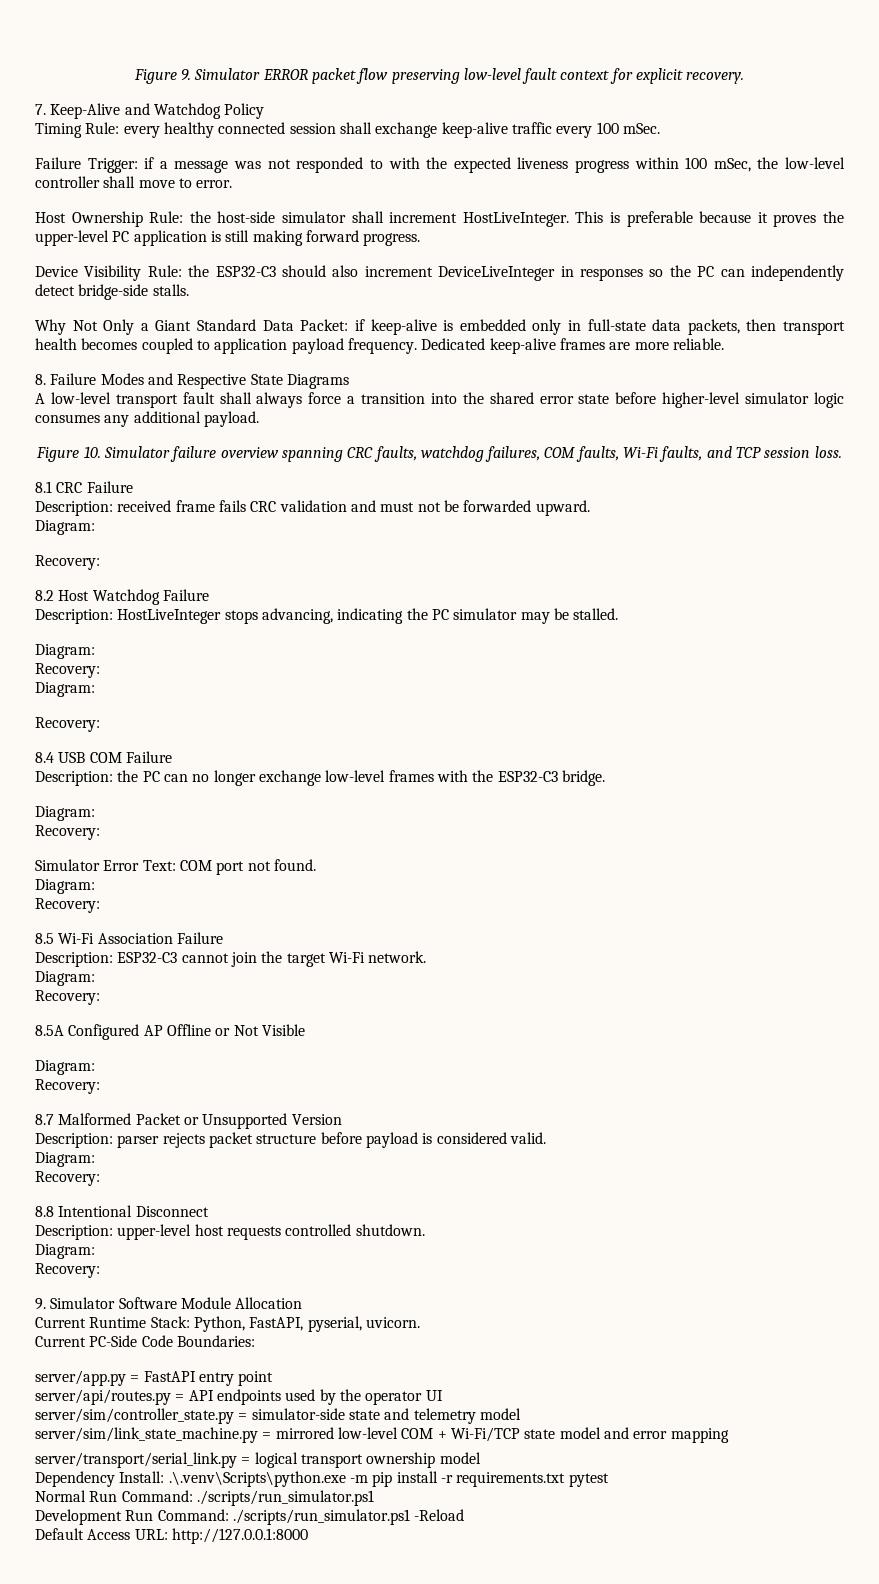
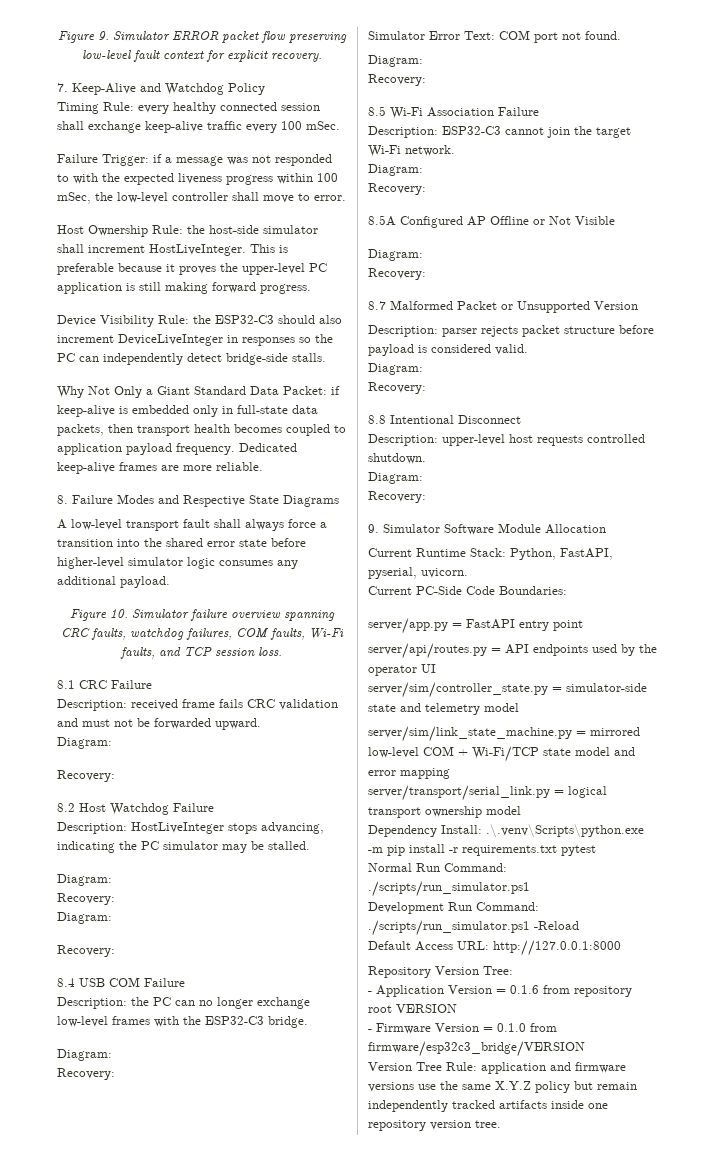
+ Repository Version Tree:
+ - Application Version = 0.1.6 from repository root VERSION
+ - Firmware Version = 0.1.0 from firmware/esp32c3_bridge/VERSION
+ Version Tree Rule: application and firmware versions use the same X.Y.Z policy but remain independently tracked artifacts inside one repository version tree.

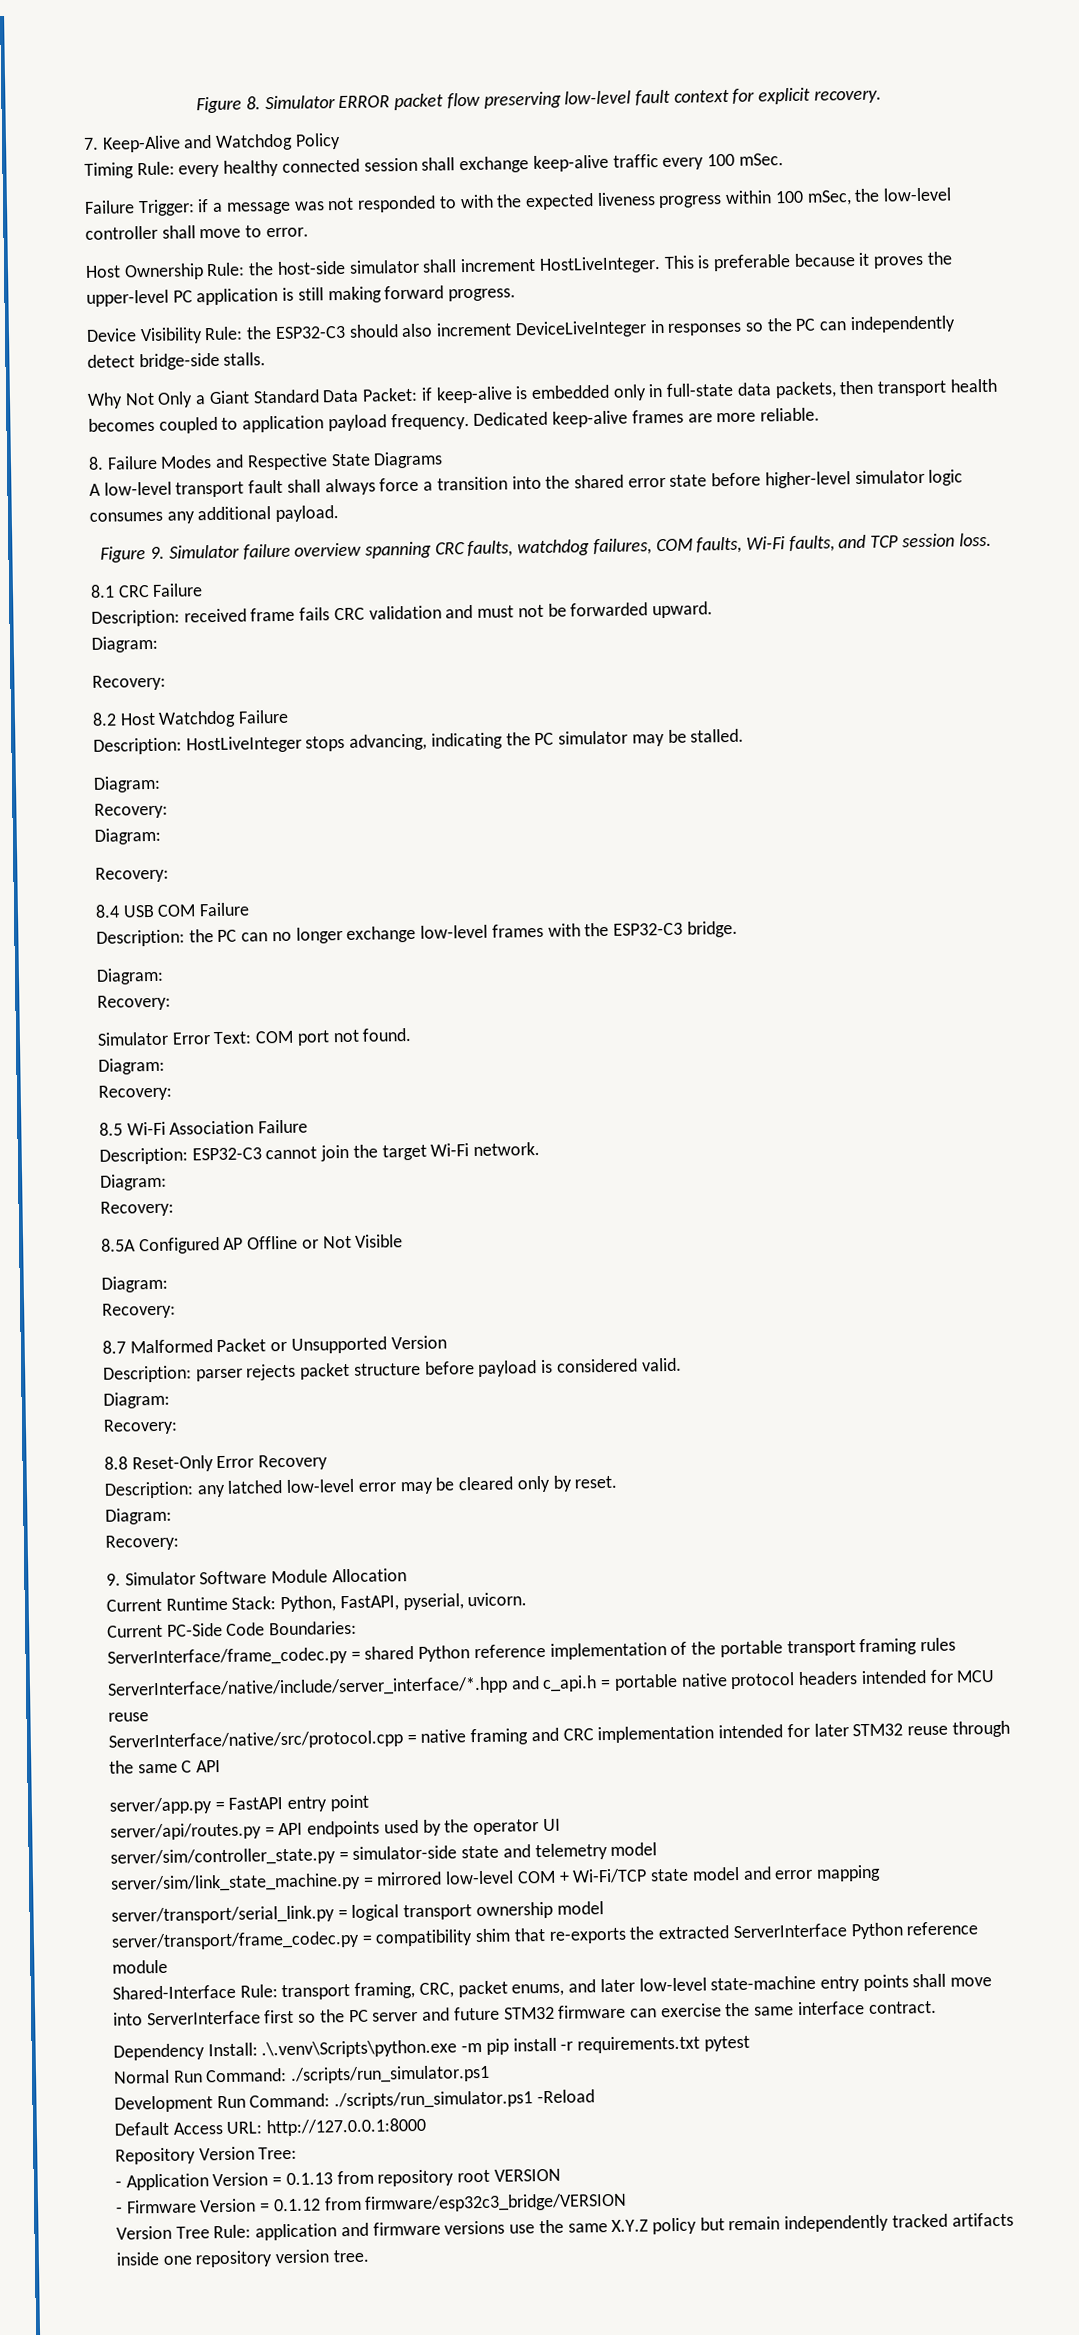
- Figure 9. Simulator ERROR packet flow preserving low-level fault context for explicit recovery.
+ Figure 8. Simulator ERROR packet flow preserving low-level fault context for explicit recovery.
- Figure 10. Simulator failure overview spanning CRC faults, watchdog failures, COM faults, Wi-Fi faults, and TCP session loss.
+ Figure 9. Simulator failure overview spanning CRC faults, watchdog failures, COM faults, Wi-Fi faults, and TCP session loss.
- 8.8 Intentional Disconnect
- Description: upper-level host requests controlled shutdown.
+ 8.8 Reset-Only Error Recovery
+ Description: any latched low-level error may be cleared only by reset.
+ ServerInterface/frame_codec.py = shared Python reference implementation of the portable transport framing rules
+ ServerInterface/native/include/server_interface/*.hpp and c_api.h = portable native protocol headers intended for MCU reuse
+ ServerInterface/native/src/protocol.cpp = native framing and CRC implementation intended for later STM32 reuse through the same C API
+ server/transport/frame_codec.py = compatibility shim that re-exports the extracted ServerInterface Python reference module
+ Shared-Interface Rule: transport framing, CRC, packet enums, and later low-level state-machine entry points shall move into ServerInterface first so the PC server and future STM32 firmware can exercise the same interface contract.
- - Application Version = 0.1.6 from repository root VERSION
+ - Application Version = 0.1.13 from repository root VERSION
- - Firmware Version = 0.1.0 from firmware/esp32c3_bridge/VERSION
+ - Firmware Version = 0.1.12 from firmware/esp32c3_bridge/VERSION

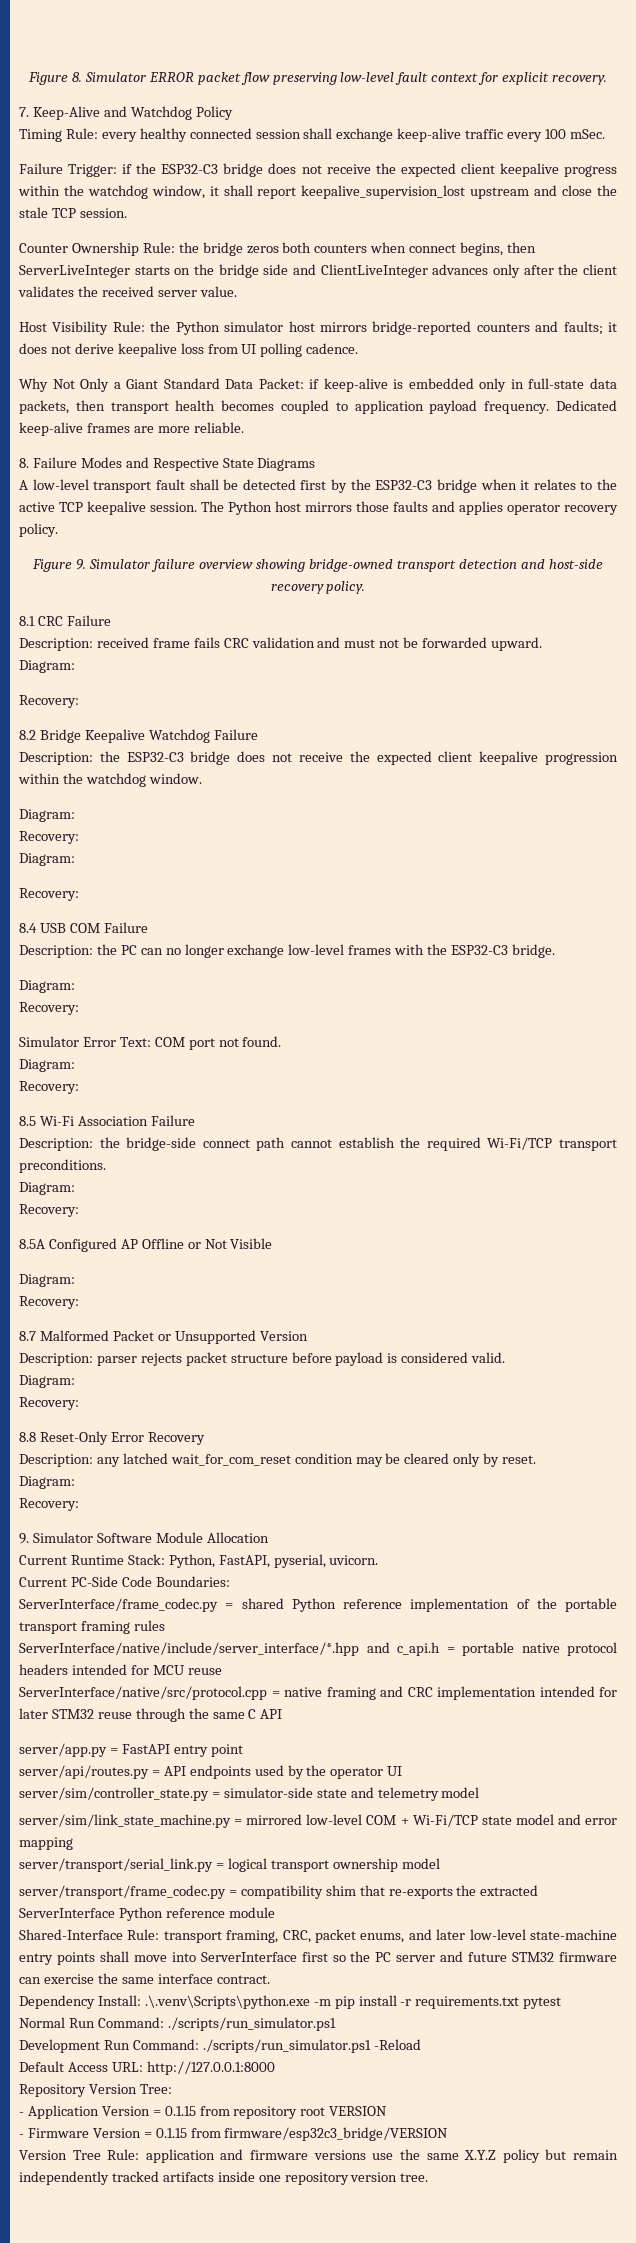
- Failure Trigger: if a message was not responded to with the expected liveness progress within 100 mSec, the low-level controller shall move to error.
- Host Ownership Rule: the host-side simulator shall increment HostLiveInteger. This is preferable because it proves the upper-level PC application is still making forward progress.
- Device Visibility Rule: the ESP32-C3 should also increment DeviceLiveInteger in responses so the PC can independently detect bridge-side stalls.
+ Failure Trigger: if the ESP32-C3 bridge does not receive the expected client keepalive progress within the watchdog window, it shall report keepalive_supervision_lost upstream and close the stale TCP session.
+ Counter Ownership Rule: the bridge zeros both counters when connect begins, then ServerLiveInteger starts on the bridge side and ClientLiveInteger advances only after the client validates the received server value.
+ Host Visibility Rule: the Python simulator host mirrors bridge-reported counters and faults; it does not derive keepalive loss from UI polling cadence.
- A low-level transport fault shall always force a transition into the shared error state before higher-level simulator logic consumes any additional payload.
+ A low-level transport fault shall be detected first by the ESP32-C3 bridge when it relates to the active TCP keepalive session. The Python host mirrors those faults and applies operator recovery policy.
- Figure 9. Simulator failure overview spanning CRC faults, watchdog failures, COM faults, Wi-Fi faults, and TCP session loss.
+ Figure 9. Simulator failure overview showing bridge-owned transport detection and host-side recovery policy.
- 8.2 Host Watchdog Failure
+ 8.2 Bridge Keepalive Watchdog Failure
- Description: HostLiveInteger stops advancing, indicating the PC simulator may be stalled.
+ Description: the ESP32-C3 bridge does not receive the expected client keepalive progression within the watchdog window.
- Description: ESP32-C3 cannot join the target Wi-Fi network.
+ Description: the bridge-side connect path cannot establish the required Wi-Fi/TCP transport preconditions.
- Description: any latched low-level error may be cleared only by reset.
+ Description: any latched wait_for_com_reset condition may be cleared only by reset.
- - Application Version = 0.1.13 from repository root VERSION
+ - Application Version = 0.1.15 from repository root VERSION
- - Firmware Version = 0.1.12 from firmware/esp32c3_bridge/VERSION
+ - Firmware Version = 0.1.15 from firmware/esp32c3_bridge/VERSION

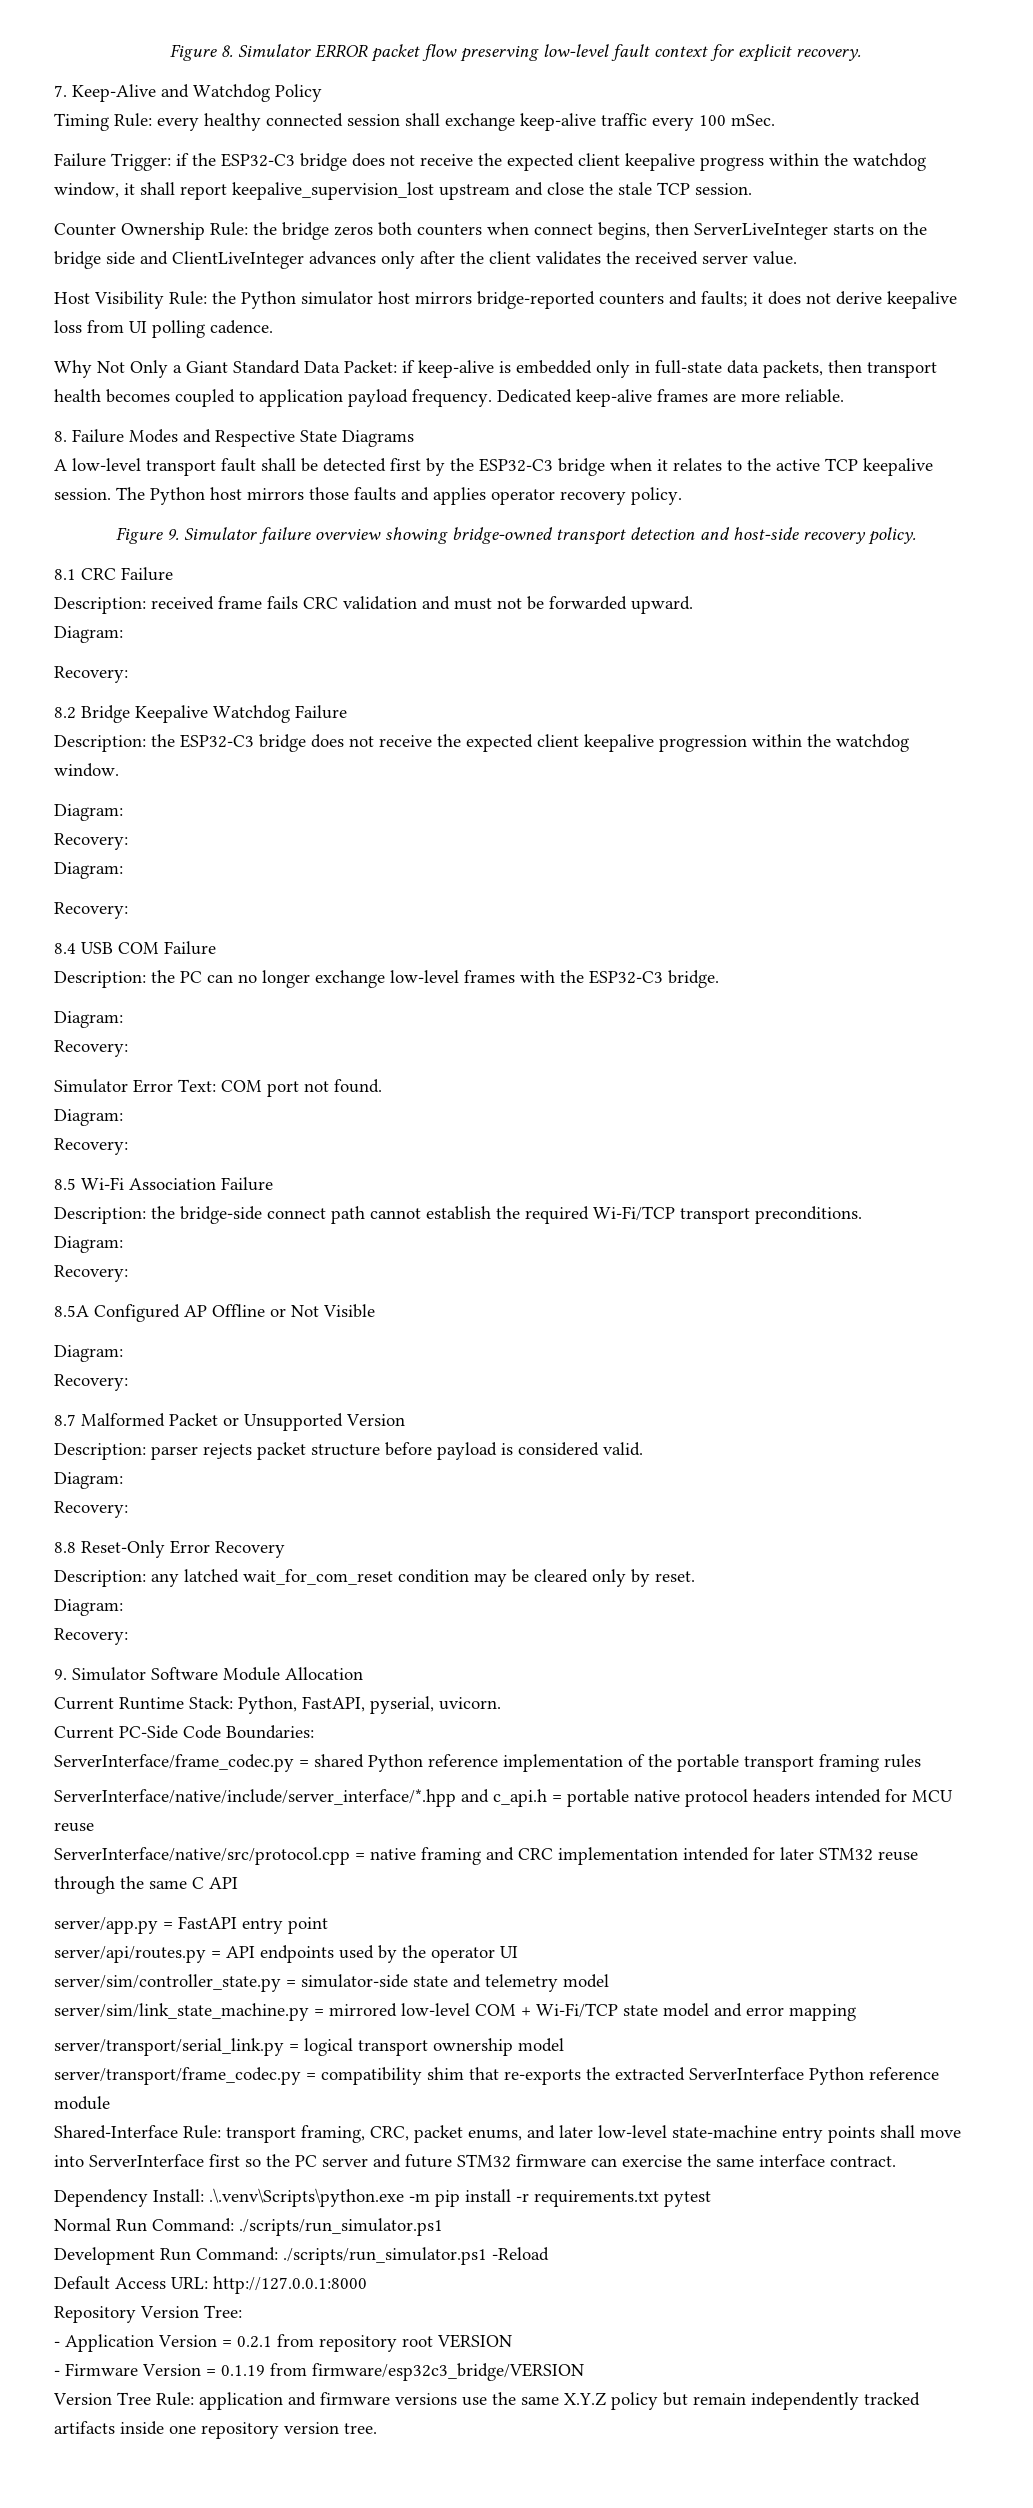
- - Application Version = 0.1.15 from repository root VERSION
+ - Application Version = 0.2.1 from repository root VERSION
- - Firmware Version = 0.1.15 from firmware/esp32c3_bridge/VERSION
+ - Firmware Version = 0.1.19 from firmware/esp32c3_bridge/VERSION

